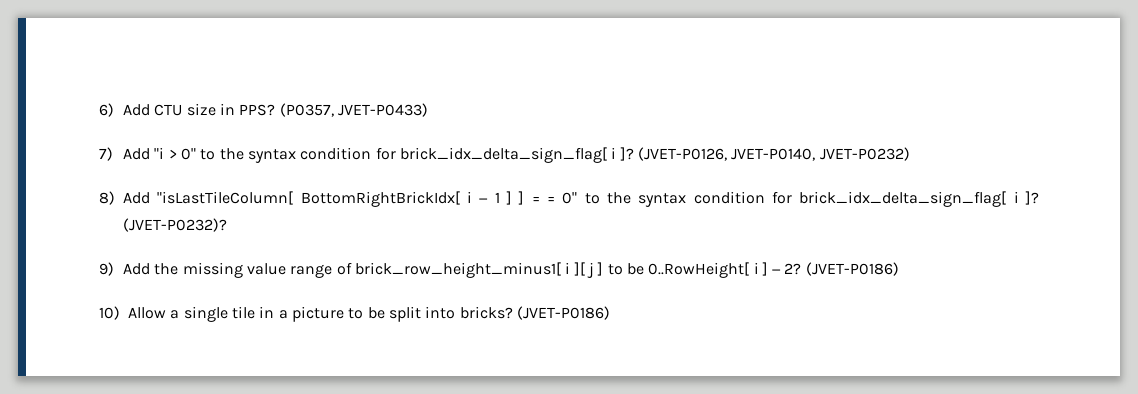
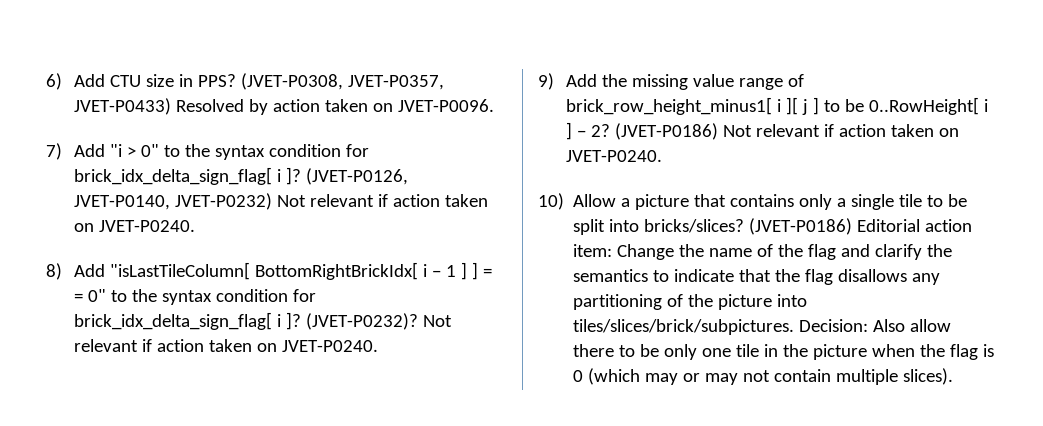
- (P0357, JVET-P0433)
+ (JVET-P0308, JVET-P0357, JVET-P0433) Resolved by action taken on JVET-P0096.
- (JVET-P0126, JVET-P0140, JVET-P0232)
+ (JVET-P0126, JVET-P0140, JVET-P0232) Not relevant if action taken on JVET-P0240.
- (JVET-P0232)?
+ (JVET-P0232)? Not relevant if action taken on JVET-P0240.
- 9) Add the missing value range of brick_row_height_minus1[ i ][ j ] to be 0..RowHeight[ i ] − 2? (JVET-P0186)
- 10) Allow a single tile in a picture to be split into bricks? (JVET-P0186)
+ 9) Add the missing value range of brick_row_height_minus1[ i ][ j ] to be 0..RowHeight[ i ] − 2? (JVET-P0186) Not relevant if action taken on JVET-P0240.
+ 10) Allow a picture that contains only a single tile to be split into bricks/slices? (JVET-P0186) Editorial action item: Change the name of the flag and clarify the semantics to indicate that the flag disallows any partitioning of the picture into tiles/slices/brick/subpictures. Decision: Also allow there to be only one tile in the picture when the flag is 0 (which may or may not contain multiple slices).

